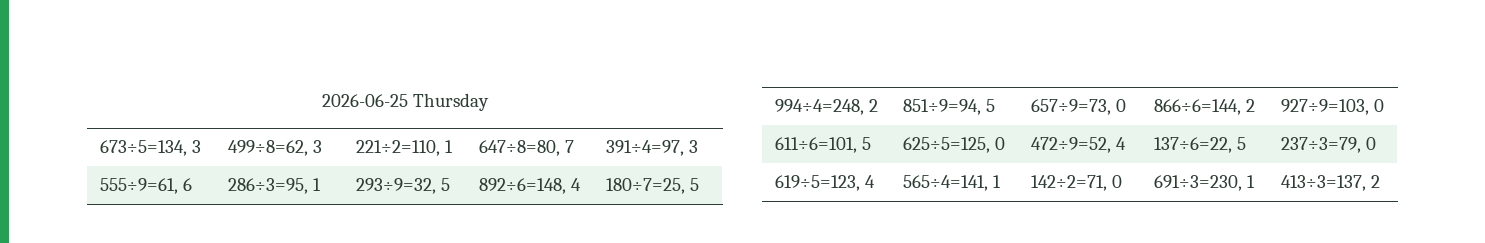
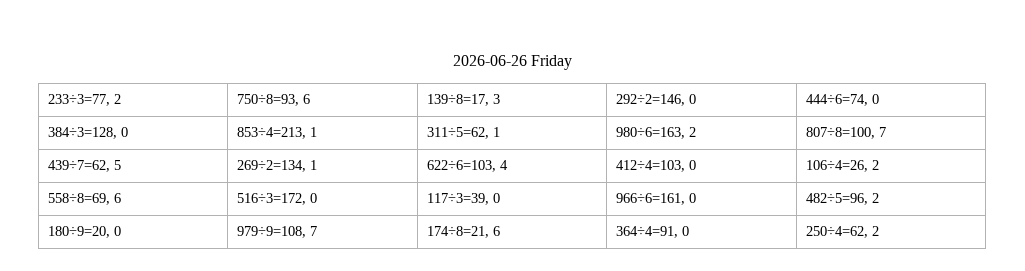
- 2026-06-25 Thursday
- 673÷5=134, 3 | 499÷8=62, 3 | 221÷2=110, 1 | 647÷8=80, 7 | 391÷4=97, 3
- 555÷9=61, 6 | 286÷3=95, 1 | 293÷9=32, 5 | 892÷6=148, 4 | 180÷7=25, 5
- 994÷4=248, 2 | 851÷9=94, 5 | 657÷9=73, 0 | 866÷6=144, 2 | 927÷9=103, 0
- 611÷6=101, 5 | 625÷5=125, 0 | 472÷9=52, 4 | 137÷6=22, 5 | 237÷3=79, 0
- 619÷5=123, 4 | 565÷4=141, 1 | 142÷2=71, 0 | 691÷3=230, 1 | 413÷3=137, 2
+ 2026-06-26 Friday
+ 233÷3=77, 2 | 750÷8=93, 6 | 139÷8=17, 3 | 292÷2=146, 0 | 444÷6=74, 0
+ 384÷3=128, 0 | 853÷4=213, 1 | 311÷5=62, 1 | 980÷6=163, 2 | 807÷8=100, 7
+ 439÷7=62, 5 | 269÷2=134, 1 | 622÷6=103, 4 | 412÷4=103, 0 | 106÷4=26, 2
+ 558÷8=69, 6 | 516÷3=172, 0 | 117÷3=39, 0 | 966÷6=161, 0 | 482÷5=96, 2
+ 180÷9=20, 0 | 979÷9=108, 7 | 174÷8=21, 6 | 364÷4=91, 0 | 250÷4=62, 2

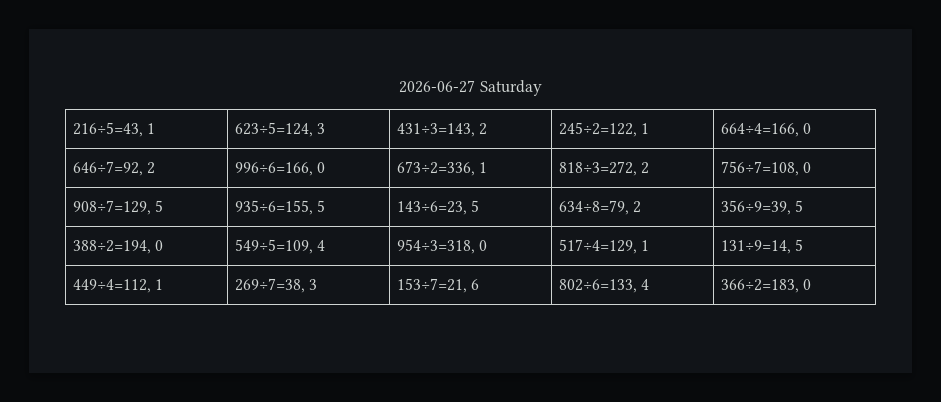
- 2026-06-26 Friday
- 233÷3=77, 2 | 750÷8=93, 6 | 139÷8=17, 3 | 292÷2=146, 0 | 444÷6=74, 0
- 384÷3=128, 0 | 853÷4=213, 1 | 311÷5=62, 1 | 980÷6=163, 2 | 807÷8=100, 7
- 439÷7=62, 5 | 269÷2=134, 1 | 622÷6=103, 4 | 412÷4=103, 0 | 106÷4=26, 2
- 558÷8=69, 6 | 516÷3=172, 0 | 117÷3=39, 0 | 966÷6=161, 0 | 482÷5=96, 2
- 180÷9=20, 0 | 979÷9=108, 7 | 174÷8=21, 6 | 364÷4=91, 0 | 250÷4=62, 2
+ 2026-06-27 Saturday
+ 216÷5=43, 1 | 623÷5=124, 3 | 431÷3=143, 2 | 245÷2=122, 1 | 664÷4=166, 0
+ 646÷7=92, 2 | 996÷6=166, 0 | 673÷2=336, 1 | 818÷3=272, 2 | 756÷7=108, 0
+ 908÷7=129, 5 | 935÷6=155, 5 | 143÷6=23, 5 | 634÷8=79, 2 | 356÷9=39, 5
+ 388÷2=194, 0 | 549÷5=109, 4 | 954÷3=318, 0 | 517÷4=129, 1 | 131÷9=14, 5
+ 449÷4=112, 1 | 269÷7=38, 3 | 153÷7=21, 6 | 802÷6=133, 4 | 366÷2=183, 0

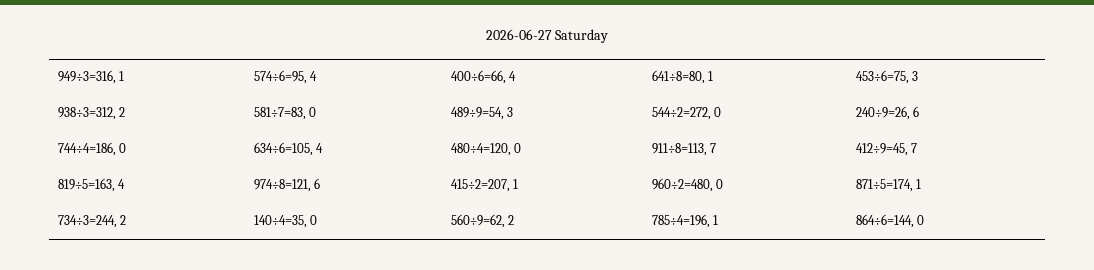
- 216÷5=43, 1 | 623÷5=124, 3 | 431÷3=143, 2 | 245÷2=122, 1 | 664÷4=166, 0
- 646÷7=92, 2 | 996÷6=166, 0 | 673÷2=336, 1 | 818÷3=272, 2 | 756÷7=108, 0
- 908÷7=129, 5 | 935÷6=155, 5 | 143÷6=23, 5 | 634÷8=79, 2 | 356÷9=39, 5
- 388÷2=194, 0 | 549÷5=109, 4 | 954÷3=318, 0 | 517÷4=129, 1 | 131÷9=14, 5
- 449÷4=112, 1 | 269÷7=38, 3 | 153÷7=21, 6 | 802÷6=133, 4 | 366÷2=183, 0
+ 949÷3=316, 1 | 574÷6=95, 4 | 400÷6=66, 4 | 641÷8=80, 1 | 453÷6=75, 3
+ 938÷3=312, 2 | 581÷7=83, 0 | 489÷9=54, 3 | 544÷2=272, 0 | 240÷9=26, 6
+ 744÷4=186, 0 | 634÷6=105, 4 | 480÷4=120, 0 | 911÷8=113, 7 | 412÷9=45, 7
+ 819÷5=163, 4 | 974÷8=121, 6 | 415÷2=207, 1 | 960÷2=480, 0 | 871÷5=174, 1
+ 734÷3=244, 2 | 140÷4=35, 0 | 560÷9=62, 2 | 785÷4=196, 1 | 864÷6=144, 0

